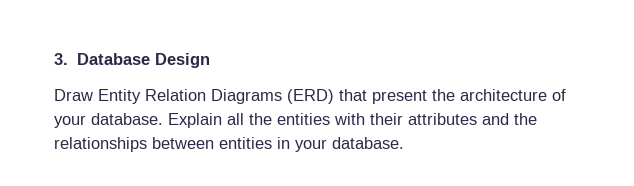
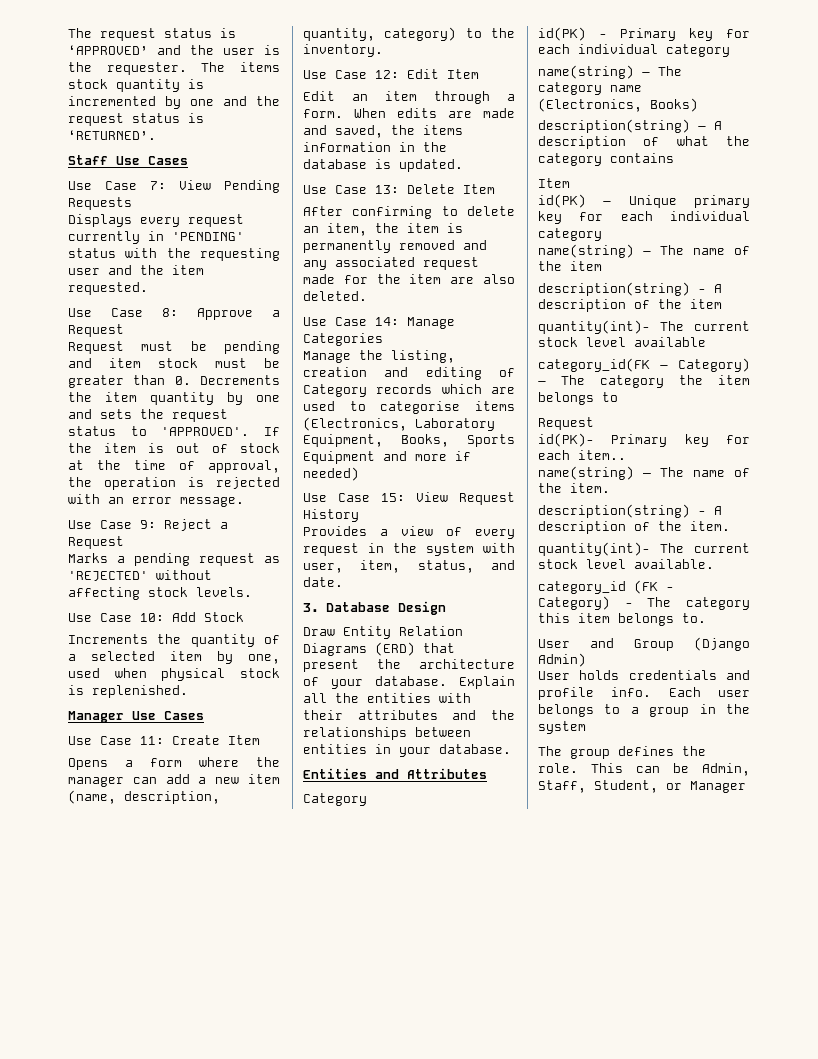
+ The request status is ‘APPROVED’ and the user is the requester. The items stock quantity is incremented by one and the request status is ‘RETURNED’.
+ Staff Use Cases
+ Use Case 7: View Pending Requests
+ Displays every request currently in 'PENDING' status with the requesting user and the item requested.
+ Use Case 8: Approve a Request
+ Request must be pending and item stock must be greater than 0. Decrements the item quantity by one and sets the request status to 'APPROVED'. If the item is out of stock at the time of approval, the operation is rejected with an error message.
+ Use Case 9: Reject a Request
+ Marks a pending request as 'REJECTED' without affecting stock levels.
+ Use Case 10: Add Stock
+ Increments the quantity of a selected item by one, used when physical stock is replenished.
+ Manager Use Cases
+ Use Case 11: Create Item
+ Opens a form where the manager can add a new item (name, description, quantity, category) to the inventory.
+ Use Case 12: Edit Item
+ Edit an item through a form. When edits are made and saved, the items information in the database is updated.
+ Use Case 13: Delete Item
+ After confirming to delete an item, the item is permanently removed and any associated request made for the item are also deleted.
+ Use Case 14: Manage Categories
+ Manage the listing, creation and editing of Category records which are used to categorise items (Electronics, Laboratory Equipment, Books, Sports Equipment and more if needed)
+ Use Case 15: View Request History
+ Provides a view of every request in the system with user, item, status, and date.
+ Entities and Attributes
+ Category
+ id(PK) - Primary key for each individual category
+ name(string) – The category name (Electronics, Books)
+ description(string) – A description of what the category contains
+ Item
+ id(PK) – Unique primary key for each individual category
+ name(string) – The name of the item
+ description(string) - A description of the item
+ quantity(int)- The current stock level available
+ category_id(FK – Category) – The category the item belongs to
+ Request
+ id(PK)- Primary key for each item..
+ name(string) — The name of the item.
+ description(string) - A description of the item.
+ quantity(int)- The current stock level available.
+ category_id (FK - Category) - The category this item belongs to.
+ User and Group (Django Admin)
+ User holds credentials and profile info. Each user belongs to a group in the system
+ The group defines the role. This can be Admin, Staff, Student, or Manager

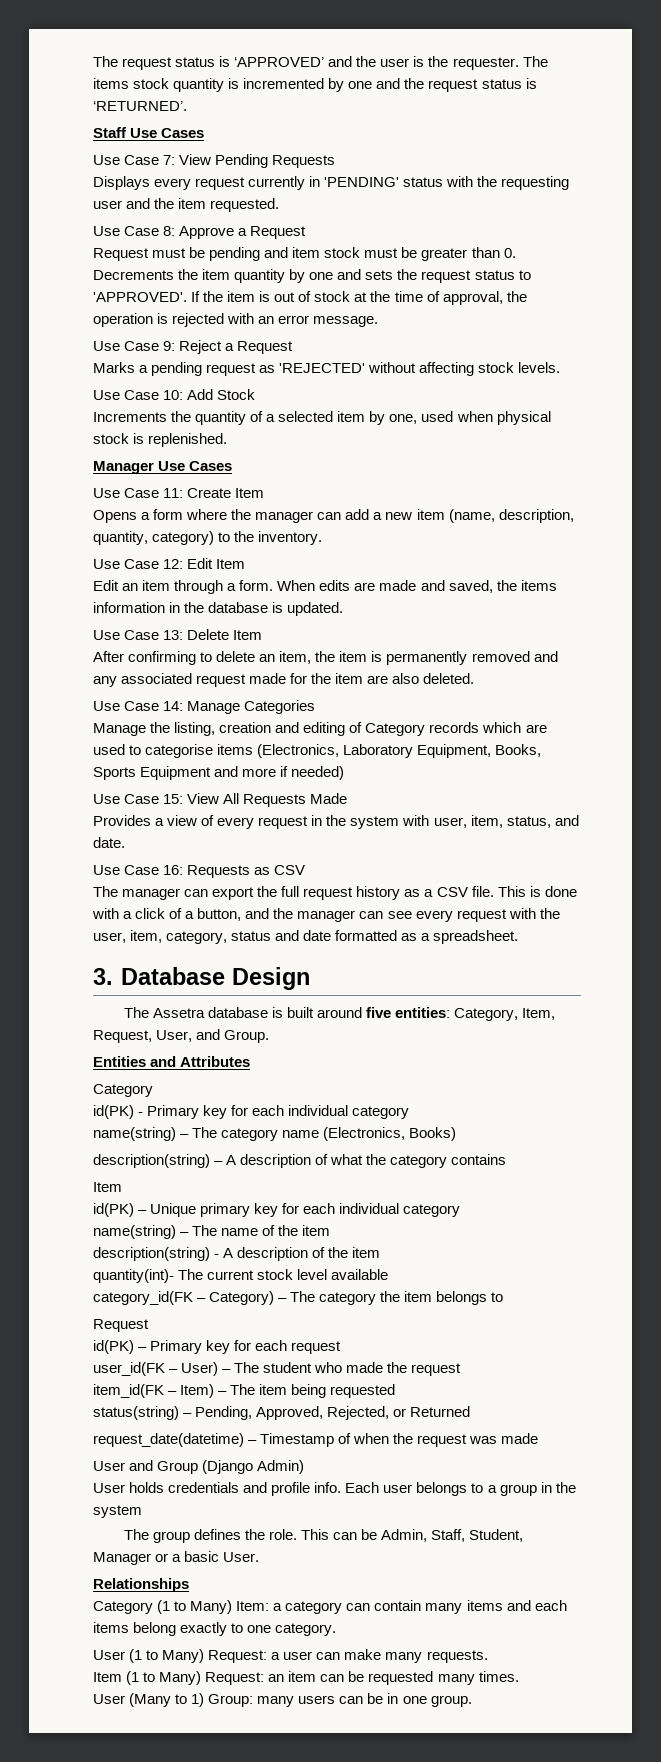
- Use Case 15: View Request History
+ Use Case 15: View All Requests Made
+ Use Case 16: Requests as CSV
+ The manager can export the full request history as a CSV file. This is done with a click of a button, and the manager can see every request with the user, item, category, status and date formatted as a spreadsheet.
  3. Database Design
- Draw Entity Relation Diagrams (ERD) that present the architecture of your database. Explain all the entities with their attributes and the relationships between entities in your database.
+ The Assetra database is built around five entities: Category, Item, Request, User, and Group.
- id(PK)- Primary key for each item..
- name(string) — The name of the item.
- description(string) - A description of the item.
- quantity(int)- The current stock level available.
- category_id (FK - Category) - The category this item belongs to.
+ id(PK) – Primary key for each request
+ user_id(FK – User) – The student who made the request
+ item_id(FK – Item) – The item being requested
+ status(string) – Pending, Approved, Rejected, or Returned
+ request_date(datetime) – Timestamp of when the request was made
- This can be Admin, Staff, Student, or Manager
+ This can be Admin, Staff, Student, Manager or a basic User.
+ Relationships
+ Category (1 to Many) Item: a category can contain many items and each items belong exactly to one category.
+ User (1 to Many) Request: a user can make many requests.
+ Item (1 to Many) Request: an item can be requested many times.
+ User (Many to 1) Group: many users can be in one group.

